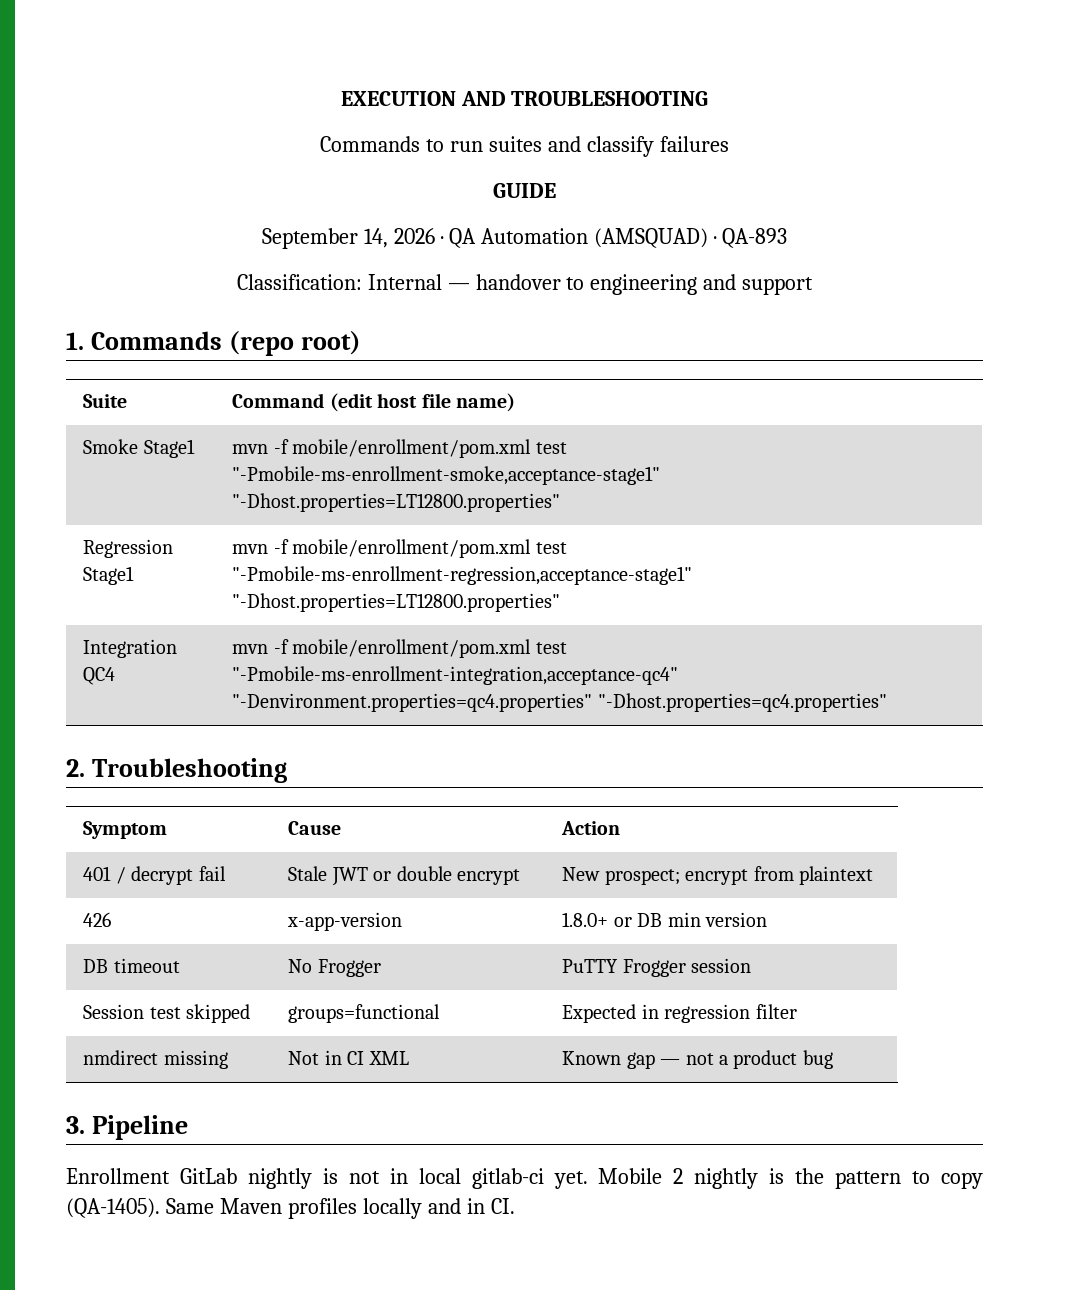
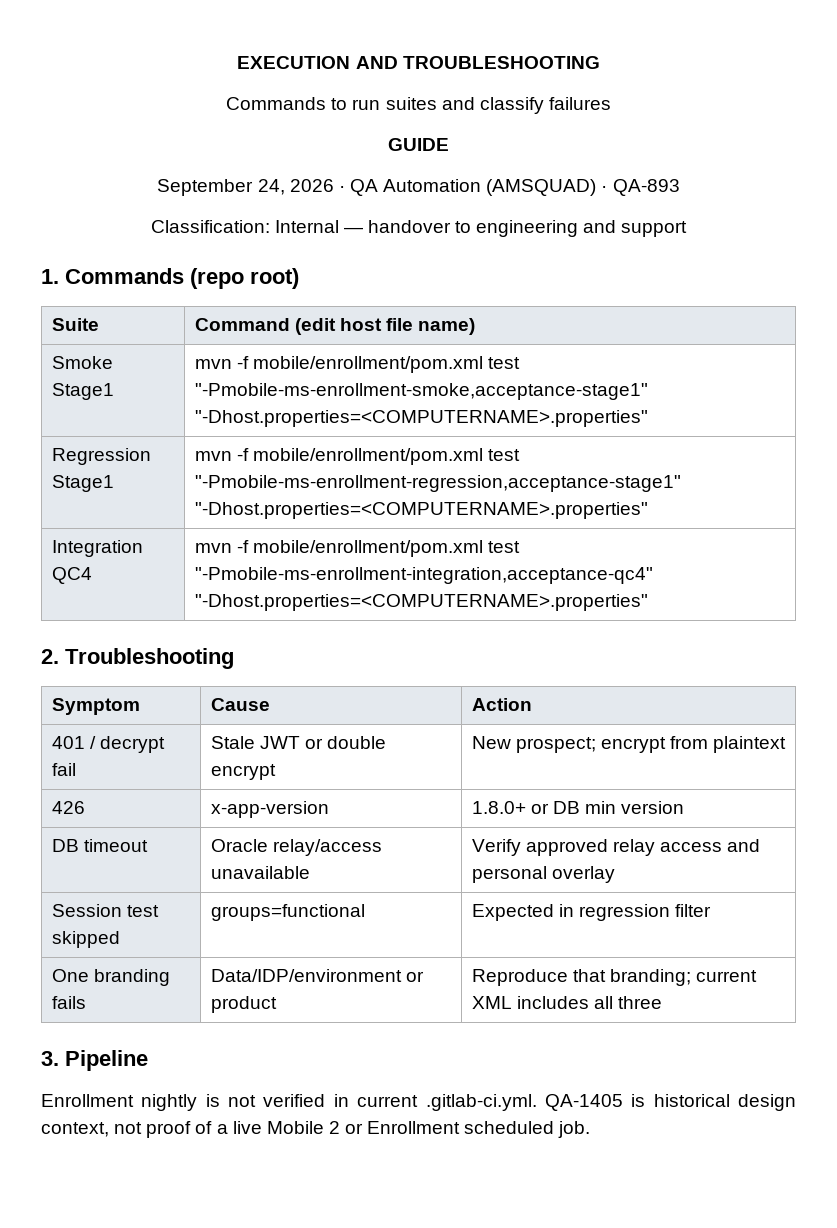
- September 14, 2026 · QA Automation (AMSQUAD) · QA-893
+ September 24, 2026 · QA Automation (AMSQUAD) · QA-893
- Smoke Stage1 | mvn -f mobile/enrollment/pom.xml test "-Pmobile-ms-enrollment-smoke,acceptance-stage1" "-Dhost.properties=LT12800.properties"
+ Smoke Stage1 | mvn -f mobile/enrollment/pom.xml test "-Pmobile-ms-enrollment-smoke,acceptance-stage1" "-Dhost.properties=<COMPUTERNAME>.properties"
- Regression Stage1 | mvn -f mobile/enrollment/pom.xml test "-Pmobile-ms-enrollment-regression,acceptance-stage1" "-Dhost.properties=LT12800.properties"
+ Regression Stage1 | mvn -f mobile/enrollment/pom.xml test "-Pmobile-ms-enrollment-regression,acceptance-stage1" "-Dhost.properties=<COMPUTERNAME>.properties"
- Integration QC4 | mvn -f mobile/enrollment/pom.xml test "-Pmobile-ms-enrollment-integration,acceptance-qc4" "-Denvironment.properties=qc4.properties" "-Dhost.properties=qc4.properties"
+ Integration QC4 | mvn -f mobile/enrollment/pom.xml test "-Pmobile-ms-enrollment-integration,acceptance-qc4" "-Dhost.properties=<COMPUTERNAME>.properties"
- DB timeout | No Frogger | PuTTY Frogger session
+ DB timeout | Oracle relay/access unavailable | Verify approved relay access and personal overlay
- nmdirect missing | Not in CI XML | Known gap — not a product bug
+ One branding fails | Data/IDP/environment or product | Reproduce that branding; current XML includes all three
- Enrollment GitLab nightly is not in local gitlab-ci yet. Mobile 2 nightly is the pattern to copy (QA-1405). Same Maven profiles locally and in CI.
+ Enrollment nightly is not verified in current .gitlab-ci.yml. QA-1405 is historical design context, not proof of a live Mobile 2 or Enrollment scheduled job.

